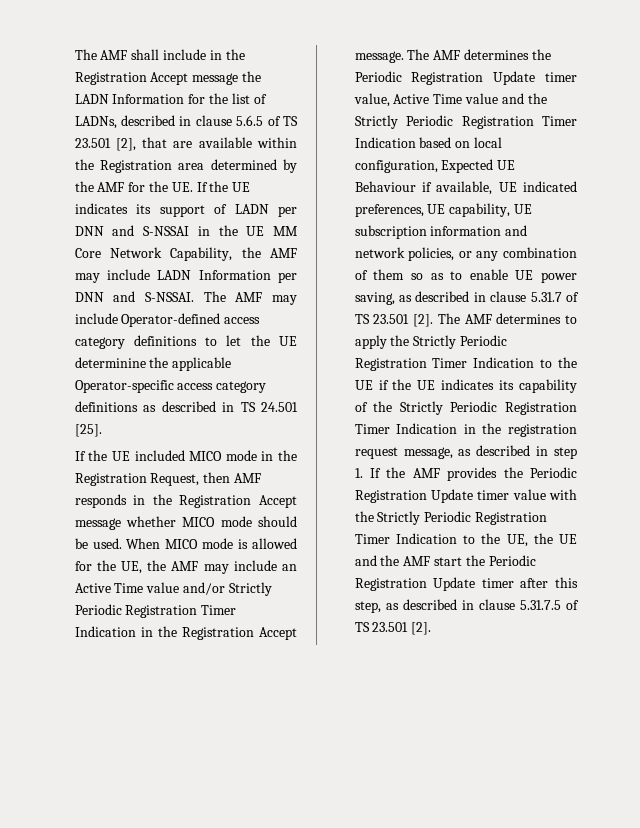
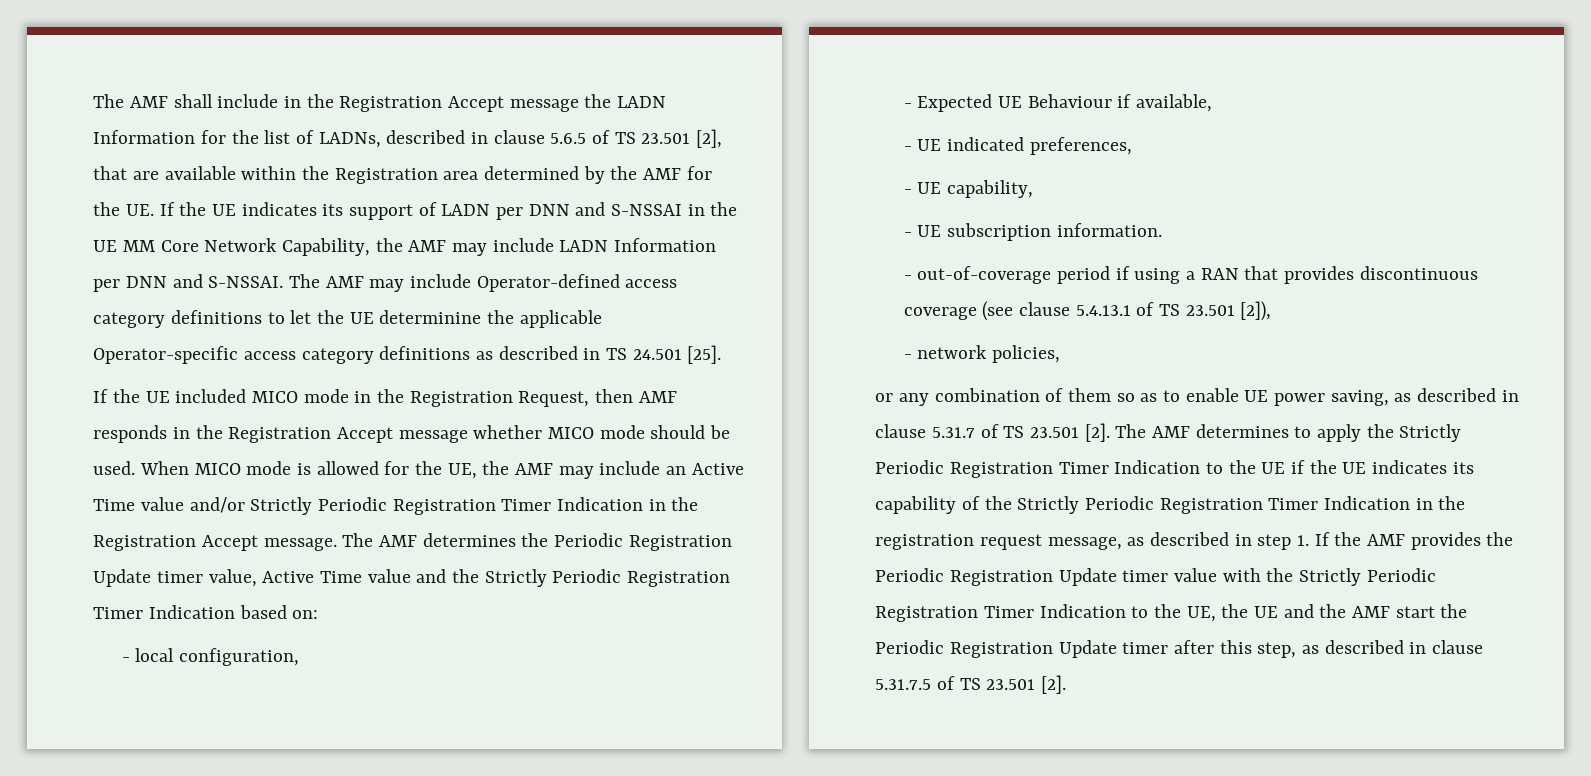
- The AMF determines the Periodic Registration Update timer value, Active Time value and the Strictly Periodic Registration Timer Indication based on local configuration, Expected UE Behaviour if available, UE indicated preferences, UE capability, UE subscription information and network policies, or any combination of them so as to enable UE power saving, as described in clause 5.31.7 of TS 23.501 [2].
+ The AMF determines the Periodic Registration Update timer value, Active Time value and the Strictly Periodic Registration Timer Indication based on:
+ - local configuration,
+ - Expected UE Behaviour if available,
+ - UE indicated preferences,
+ - UE capability,
+ - UE subscription information.
+ - out-of-coverage period if using a RAN that provides discontinuous coverage (see clause 5.4.13.1 of TS 23.501 [2]),
+ - network policies,
+ or any combination of them so as to enable UE power saving, as described in clause 5.31.7 of TS 23.501 [2].

